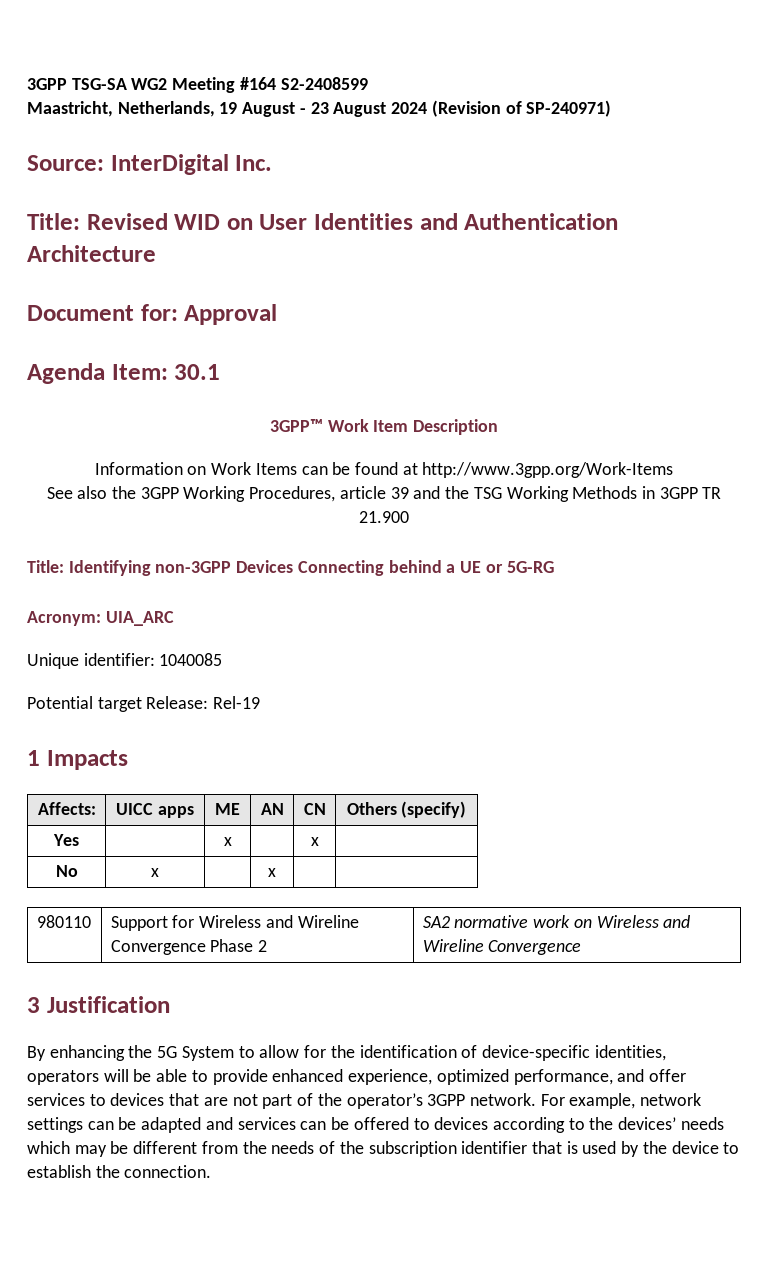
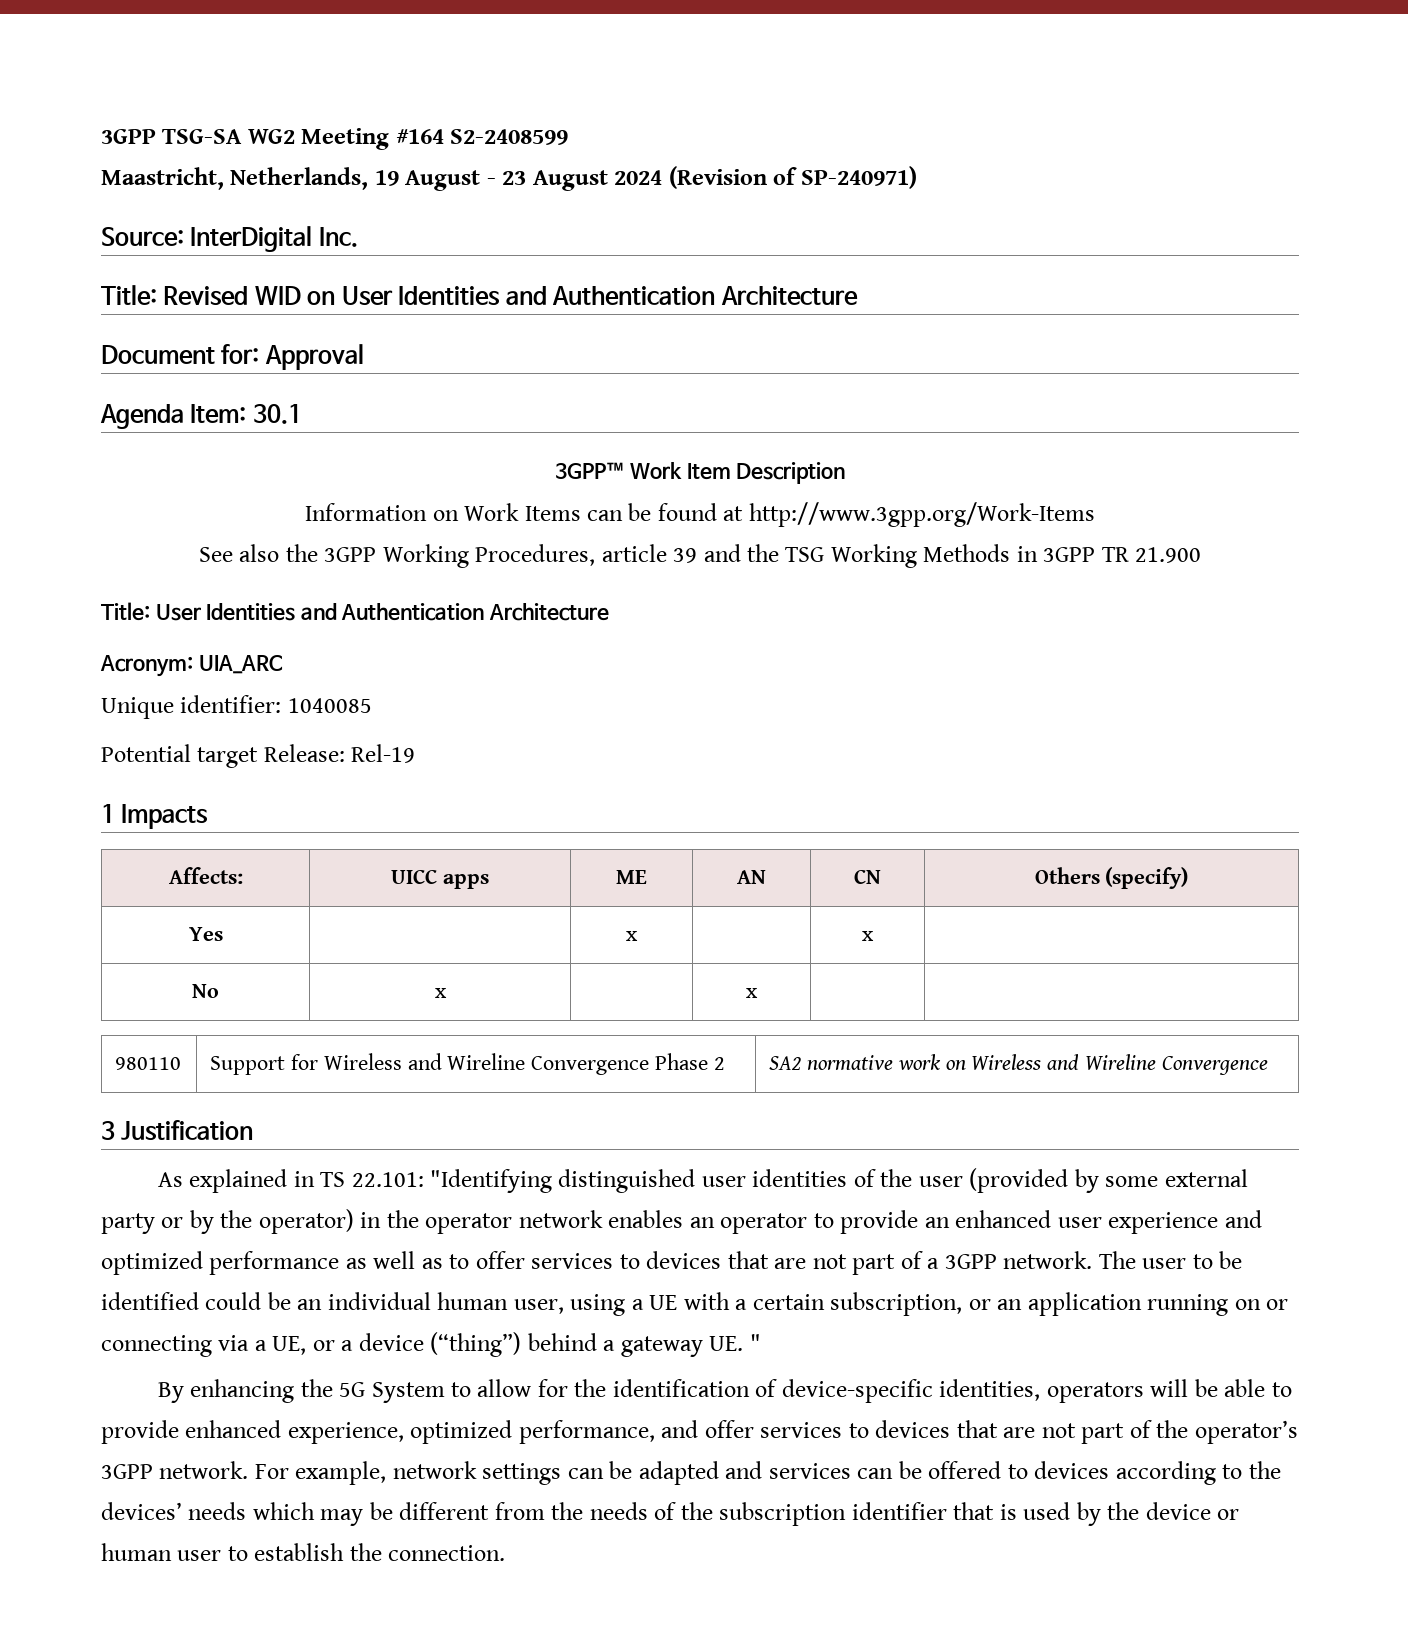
- Title: Identifying non-3GPP Devices Connecting behind a UE or 5G-RG
+ Title: User Identities and Authentication Architecture
+ As explained in TS 22.101: "Identifying distinguished user identities of the user (provided by some external party or by the operator) in the operator network enables an operator to provide an enhanced user experience and optimized performance as well as to offer services to devices that are not part of a 3GPP network. The user to be identified could be an individual human user, using a UE with a certain subscription, or an application running on or connecting via a UE, or a device (“thing”) behind a gateway UE. "
- For example, network settings can be adapted and services can be offered to devices according to the devices’ needs which may be different from the needs of the subscription identifier that is used by the device to establish the connection.
+ For example, network settings can be adapted and services can be offered to devices according to the devices’ needs which may be different from the needs of the subscription identifier that is used by the device or human user to establish the connection.

